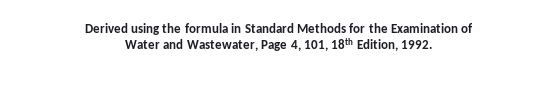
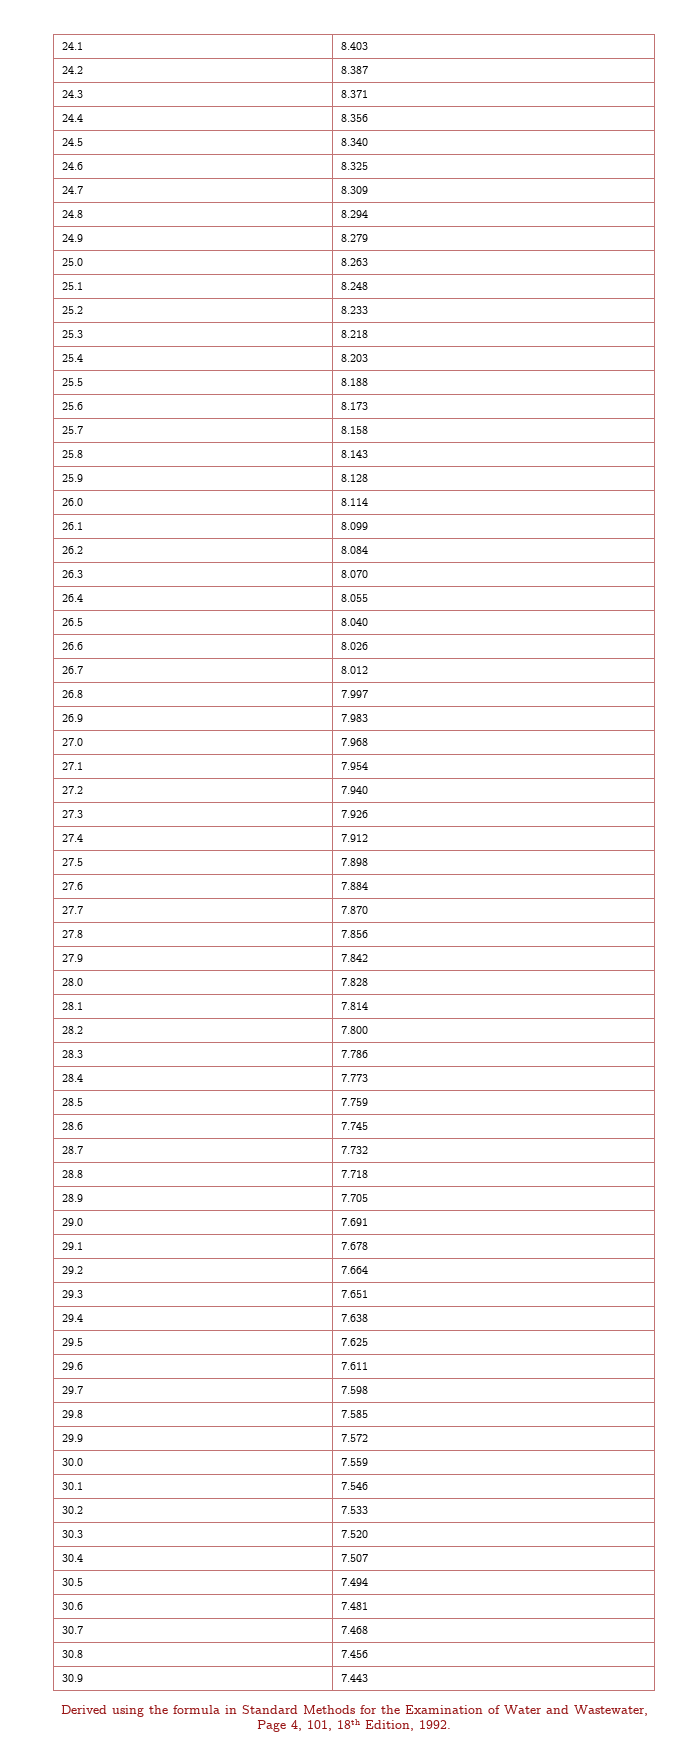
+ 24.1 | 8.403
+ 24.2 | 8.387
+ 24.3 | 8.371
+ 24.4 | 8.356
+ 24.5 | 8.340
+ 24.6 | 8.325
+ 24.7 | 8.309
+ 24.8 | 8.294
+ 24.9 | 8.279
+ 25.0 | 8.263
+ 25.1 | 8.248
+ 25.2 | 8.233
+ 25.3 | 8.218
+ 25.4 | 8.203
+ 25.5 | 8.188
+ 25.6 | 8.173
+ 25.7 | 8.158
+ 25.8 | 8.143
+ 25.9 | 8.128
+ 26.0 | 8.114
+ 26.1 | 8.099
+ 26.2 | 8.084
+ 26.3 | 8.070
+ 26.4 | 8.055
+ 26.5 | 8.040
+ 26.6 | 8.026
+ 26.7 | 8.012
+ 26.8 | 7.997
+ 26.9 | 7.983
+ 27.0 | 7.968
+ 27.1 | 7.954
+ 27.2 | 7.940
+ 27.3 | 7.926
+ 27.4 | 7.912
+ 27.5 | 7.898
+ 27.6 | 7.884
+ 27.7 | 7.870
+ 27.8 | 7.856
+ 27.9 | 7.842
+ 28.0 | 7.828
+ 28.1 | 7.814
+ 28.2 | 7.800
+ 28.3 | 7.786
+ 28.4 | 7.773
+ 28.5 | 7.759
+ 28.6 | 7.745
+ 28.7 | 7.732
+ 28.8 | 7.718
+ 28.9 | 7.705
+ 29.0 | 7.691
+ 29.1 | 7.678
+ 29.2 | 7.664
+ 29.3 | 7.651
+ 29.4 | 7.638
+ 29.5 | 7.625
+ 29.6 | 7.611
+ 29.7 | 7.598
+ 29.8 | 7.585
+ 29.9 | 7.572
+ 30.0 | 7.559
+ 30.1 | 7.546
+ 30.2 | 7.533
+ 30.3 | 7.520
+ 30.4 | 7.507
+ 30.5 | 7.494
+ 30.6 | 7.481
+ 30.7 | 7.468
+ 30.8 | 7.456
+ 30.9 | 7.443

